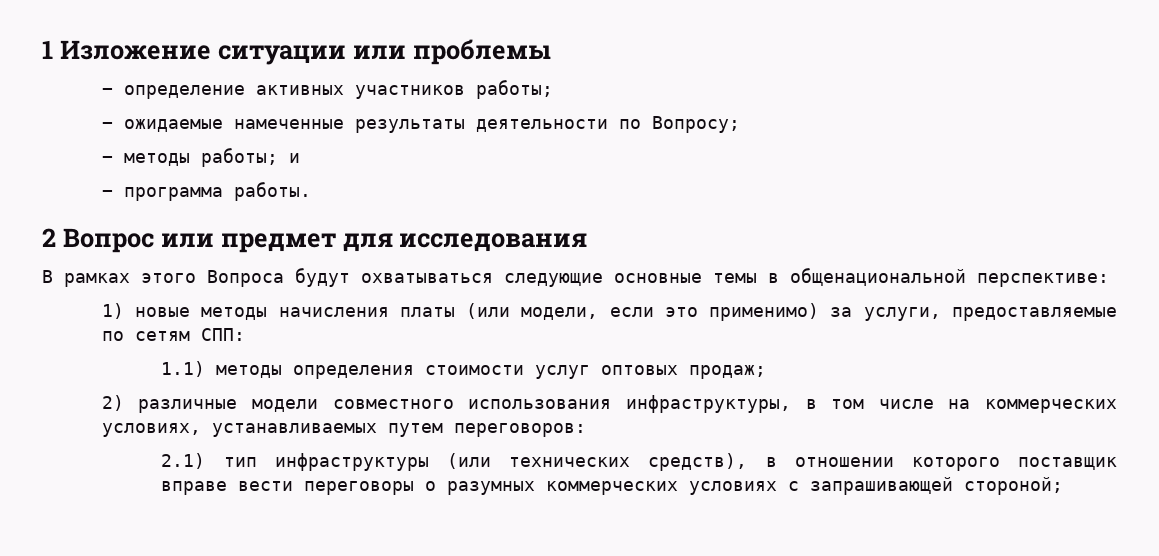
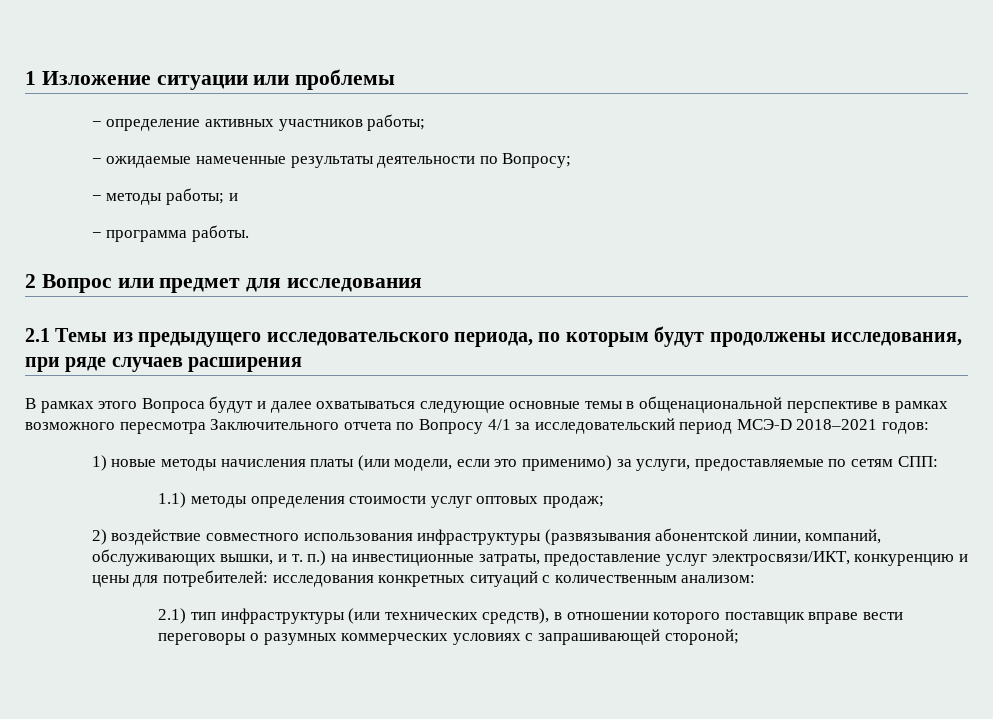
+ 2.1 Темы из предыдущего исследовательского периода, по которым будут продолжены исследования, при ряде случаев расширения
- В рамках этого Вопроса будут охватываться следующие основные темы в общенациональной перспективе:
+ В рамках этого Вопроса будут и далее охватываться следующие основные темы в общенациональной перспективе в рамках возможного пересмотра Заключительного отчета по Вопросу 4/1 за исследовательский период МСЭ-D 2018–2021 годов:
- 2) различные модели совместного использования инфраструктуры, в том числе на коммерческих условиях, устанавливаемых путем переговоров:
+ 2) воздействие совместного использования инфраструктуры (развязывания абонентской линии, компаний, обслуживающих вышки, и т. п.) на инвестиционные затраты, предоставление услуг электросвязи/ИКТ, конкуренцию и цены для потребителей: исследования конкретных ситуаций с количественным анализом:

